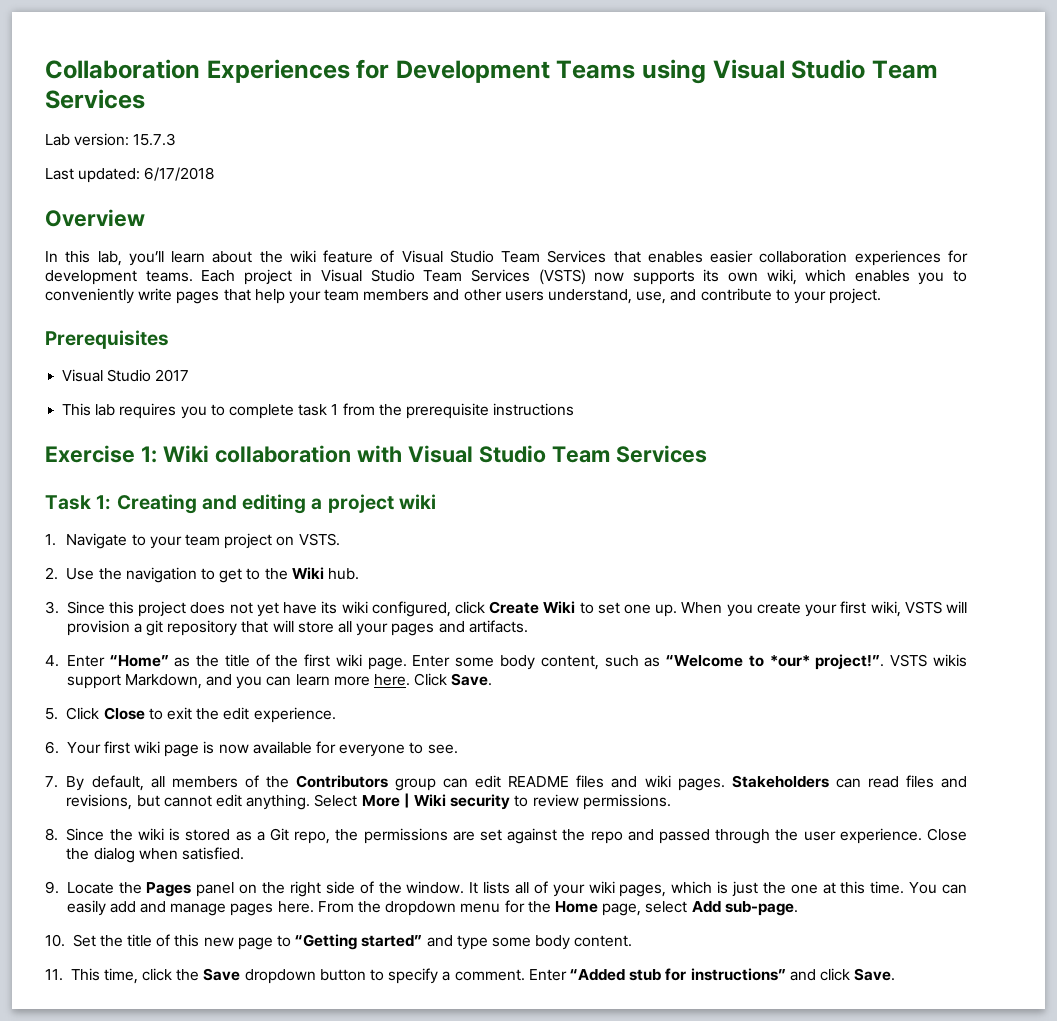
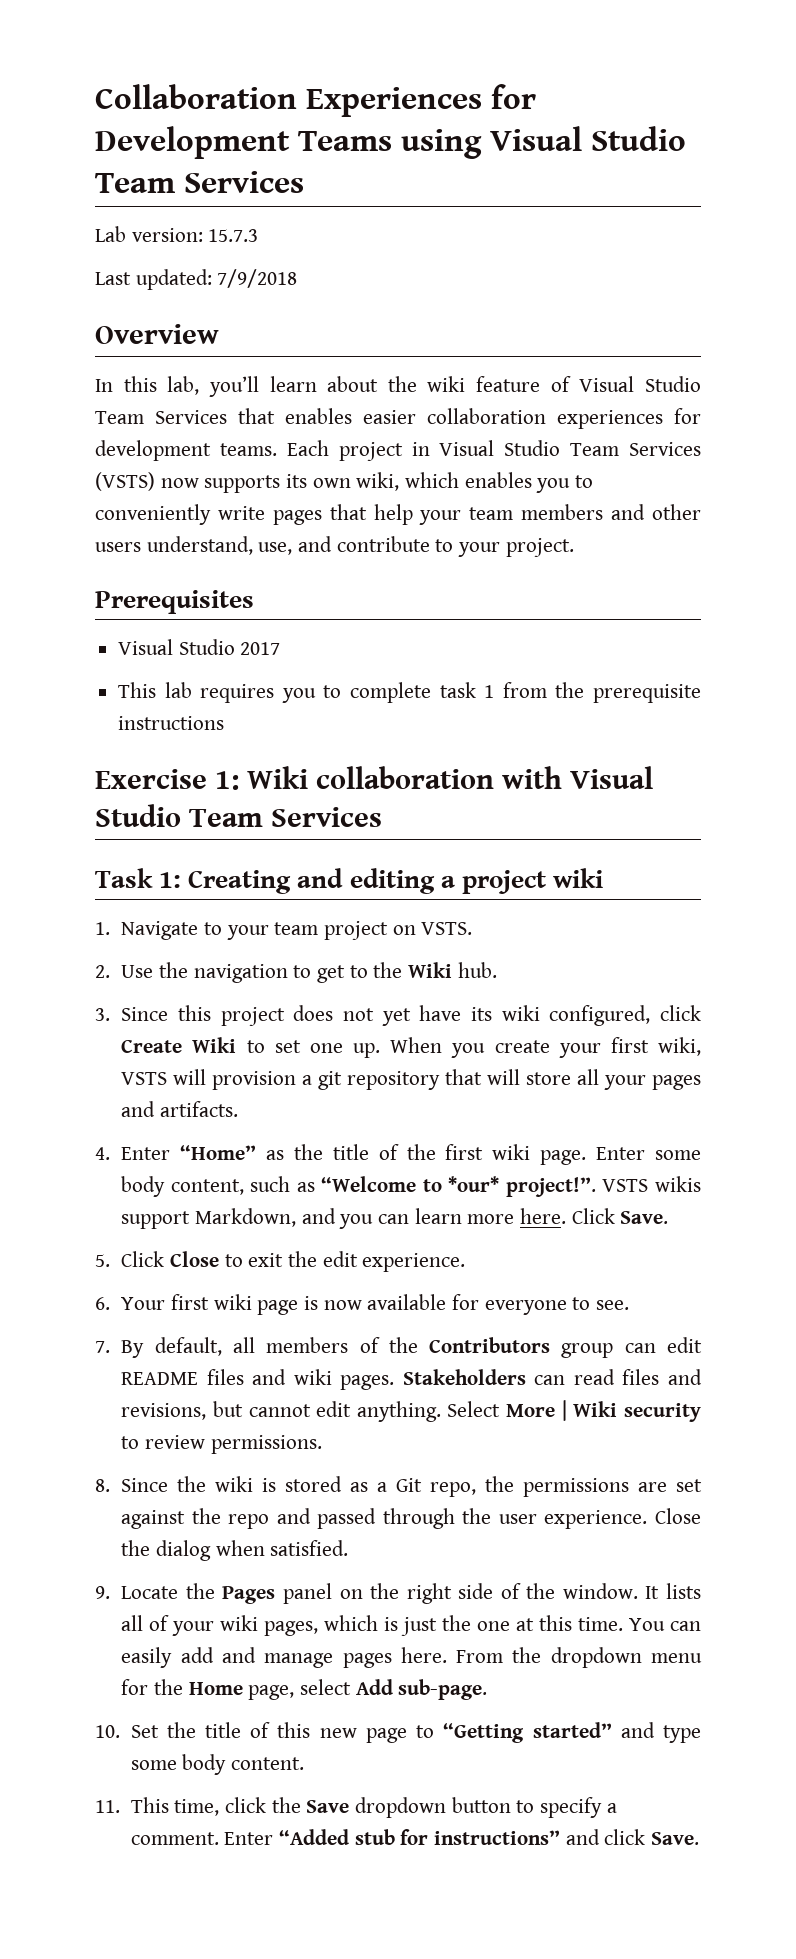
- Last updated: 6/17/2018
+ Last updated: 7/9/2018

